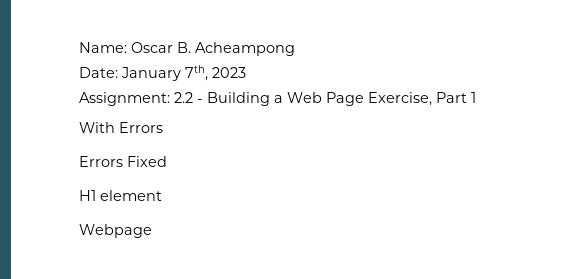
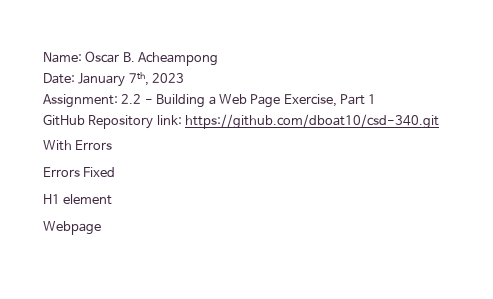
+ GitHub Repository link: https://github.com/dboat10/csd-340.git

